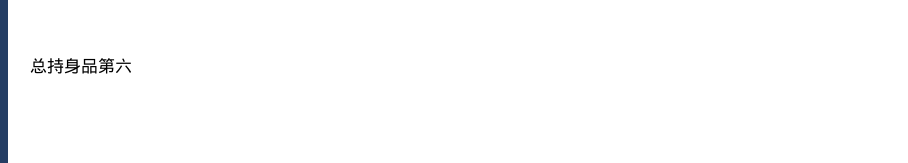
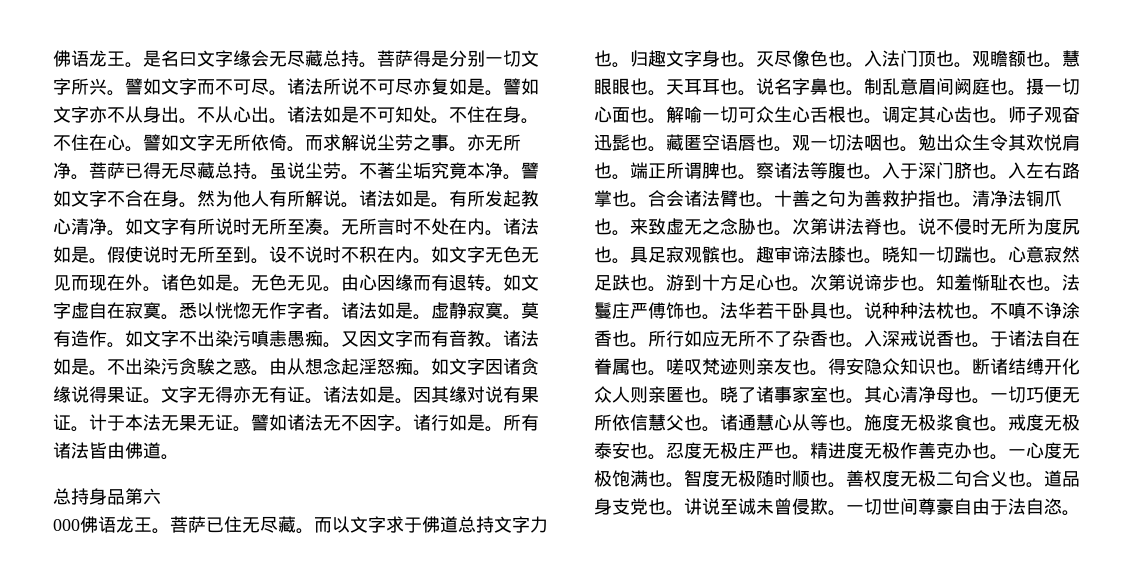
+ 佛语龙王。是名曰文字缘会无尽藏总持。菩萨得是分别一切文字所兴。譬如文字而不可尽。诸法所说不可尽亦复如是。譬如文字亦不从身出。不从心出。诸法如是不可知处。不住在身。不住在心。譬如文字无所依倚。而求解说尘劳之事。亦无所净。菩萨已得无尽藏总持。虽说尘劳。不著尘垢究竟本净。譬如文字不合在身。然为他人有所解说。诸法如是。有所发起教心清净。如文字有所说时无所至凑。无所言时不处在内。诸法如是。假使说时无所至到。设不说时不积在内。如文字无色无见而现在外。诸色如是。无色无见。由心因缘而有退转。如文字虚自在寂寞。悉以恍惚无作字者。诸法如是。虚静寂寞。莫有造作。如文字不出染污嗔恚愚痴。又因文字而有音教。诸法如是。不出染污贪騃之惑。由从想念起淫怒痴。如文字因诸贪缘说得果证。文字无得亦无有证。诸法如是。因其缘对说有果证。计于本法无果无证。譬如诸法无不因字。诸行如是。所有诸法皆由佛道。
  总持身品第六
+ 000佛语龙王。菩萨已住无尽藏。而以文字求于佛道总持文字力也。归趣文字身也。灭尽像色也。入法门顶也。观瞻额也。慧眼眼也。天耳耳也。说名字鼻也。制乱意眉间阙庭也。摄一切心面也。解喻一切可众生心舌根也。调定其心齿也。师子观奋迅髭也。藏匿空语唇也。观一切法咽也。勉出众生令其欢悦肩也。端正所谓脾也。察诸法等腹也。入于深门脐也。入左右路掌也。合会诸法臂也。十善之句为善救护指也。清净法铜爪也。来致虚无之念胁也。次第讲法脊也。说不侵时无所为度尻也。具足寂观髌也。趣审谛法膝也。晓知一切踹也。心意寂然足趺也。游到十方足心也。次第说谛步也。知羞惭耻衣也。法鬘庄严傅饰也。法华若干卧具也。说种种法枕也。不嗔不诤涂香也。所行如应无所不了杂香也。入深戒说香也。于诸法自在眷属也。嗟叹梵迹则亲友也。得安隐众知识也。断诸结缚开化众人则亲匿也。晓了诸事家室也。其心清净母也。一切巧便无所依信慧父也。诸通慧心从等也。施度无极浆食也。戒度无极泰安也。忍度无极庄严也。精进度无极作善克办也。一心度无极饱满也。智度无极随时顺也。善权度无极二句合义也。道品身支党也。讲说至诚未曾侵欺。一切世间尊豪自由于法自恣。

